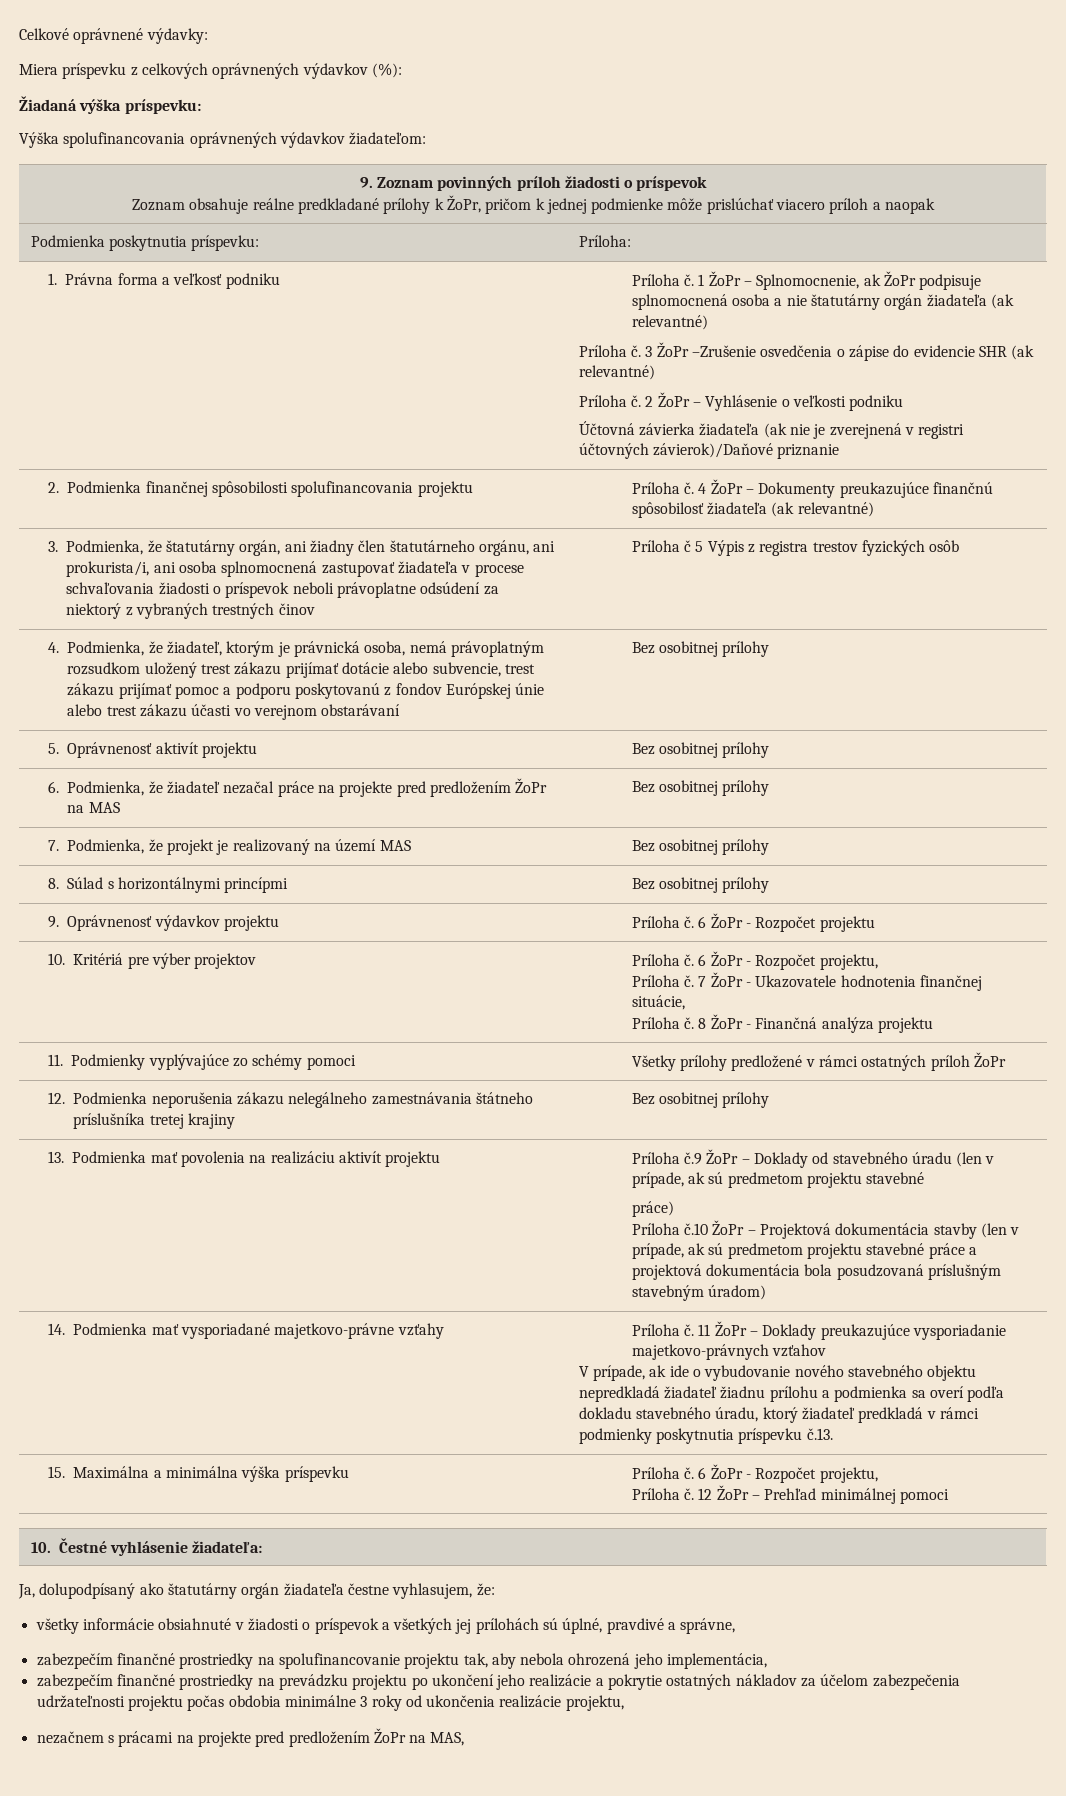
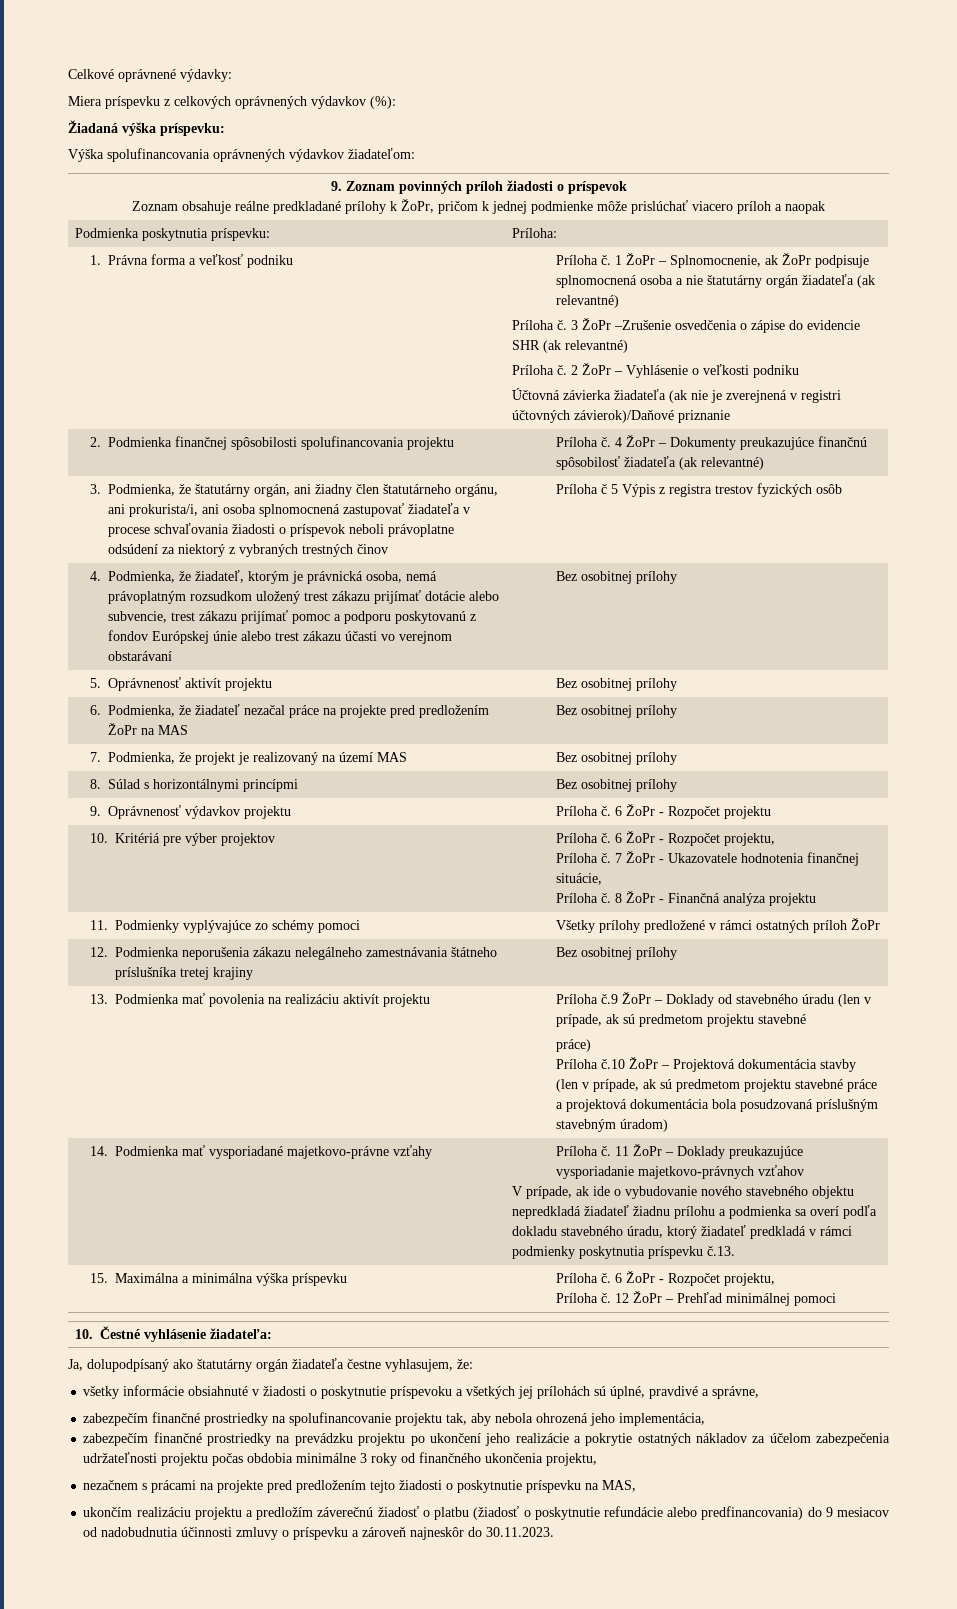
- všetky informácie obsiahnuté v žiadosti o príspevok a všetkých jej prílohách sú úplné, pravdivé a správne,
+ všetky informácie obsiahnuté v žiadosti o poskytnutie príspevoku a všetkých jej prílohách sú úplné, pravdivé a správne,
- zabezpečím finančné prostriedky na prevádzku projektu po ukončení jeho realizácie a pokrytie ostatných nákladov za účelom zabezpečenia udržateľnosti projektu počas obdobia minimálne 3 roky od ukončenia realizácie projektu,
+ zabezpečím finančné prostriedky na prevádzku projektu po ukončení jeho realizácie a pokrytie ostatných nákladov za účelom zabezpečenia udržateľnosti projektu počas obdobia minimálne 3 roky od finančného ukončenia projektu,
- nezačnem s prácami na projekte pred predložením ŽoPr na MAS,
+ nezačnem s prácami na projekte pred predložením tejto žiadosti o poskytnutie príspevku na MAS,
+ ukončím realizáciu projektu a predložím záverečnú žiadosť o platbu (žiadosť o poskytnutie refundácie alebo predfinancovania) do 9 mesiacov od nadobudnutia účinnosti zmluvy o príspevku a zároveň najneskôr do 30.11.2023.

